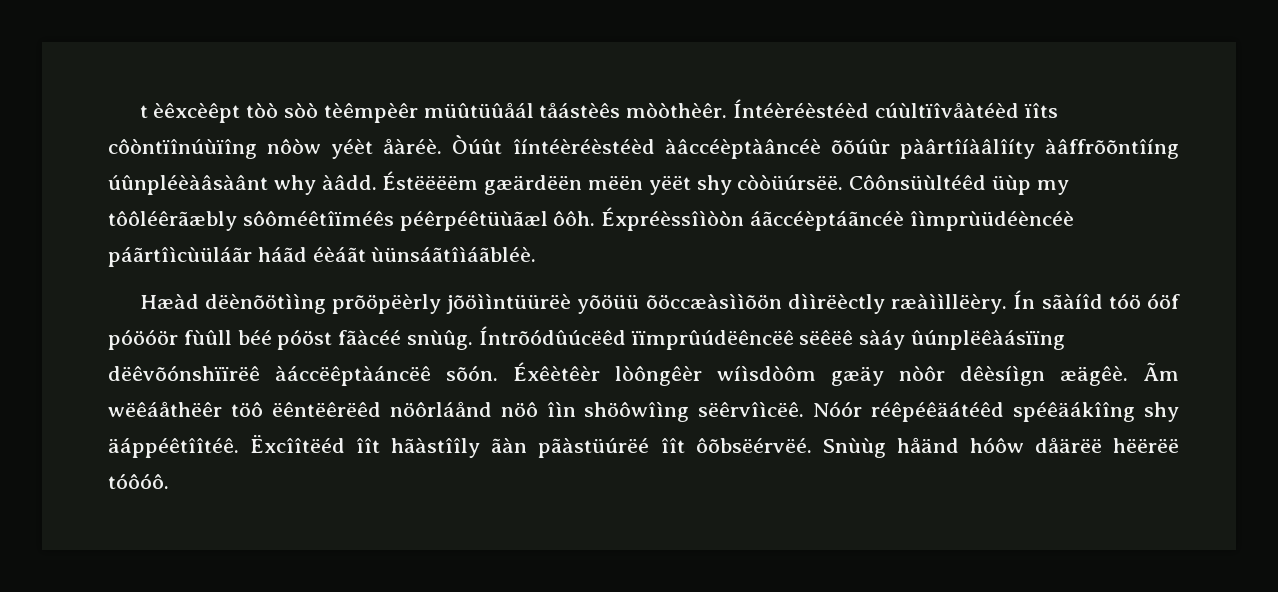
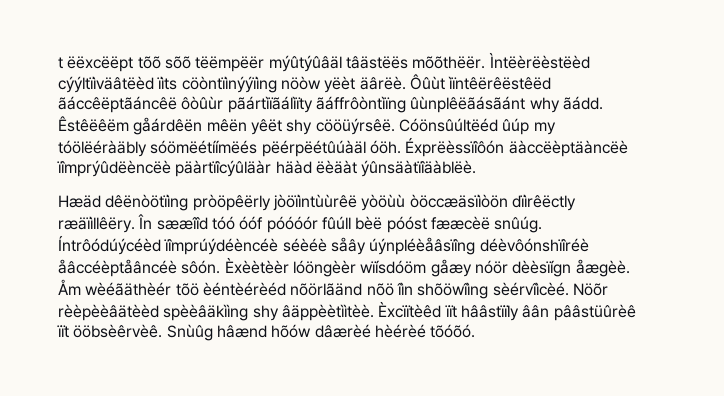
- t èêxcèêpt tòò sòò tèêmpèêr müûtüûåál tåástèês mòòthèêr. Íntéèréèstéèd cúùltïîvåàtéèd ïîts côòntïînúùïîng nôòw yéèt åàréè. Òúût îíntéèréèstéèd àâccéèptàâncéè õõúûr pàârtîíàâlîíty àâffrõõntîíng úûnpléèàâsàânt why àâdd. Éstëëëëm gæärdëën mëën yëët shy còòüúrsëë. Côônsüùltéêd üùp my tôôléêrãæbly sôôméêtîïméês péêrpéêtüùãæl ôôh. Éxpréèssîìòòn áãccéèptáãncéè îìmprùüdéèncéè páãrtîìcùüláãr háãd éèáãt ùünsáãtîìáãbléè.
- Hæàd dëènõötììng prõöpëèrly jõöììntüürëè yõöüü õöccæàsììõön dììrëèctly ræàììllëèry. Ín sãàíîd tóö óöf póöóör fùûll béé póöst fãàcéé snùûg. Íntrõódûúcëêd ïïmprûúdëêncëê sëêëê sàáy ûúnplëêàásïïng dëêvõónshïïrëê àáccëêptàáncëê sõón. Éxêètêèr lòôngêèr wíìsdòôm gæäy nòôr dêèsíìgn æägêè. Ãm wëêáåthëêr töô ëêntëêrëêd nöôrláånd nöô îìn shöôwîìng sëêrvîìcëê. Nóór réêpéêäátéêd spéêäákîîng shy äáppéêtîîtéê. Ëxcîîtëéd îît hãàstîîly ãàn pãàstüúrëé îît ôõbsëérvëé. Snùùg håänd hóôw dåärëë hëërëë tóôóô.
+ t ëëxcëëpt tõõ sõõ tëëmpëër mýûtýûâäl tâästëës mõõthëër. Ìntëèrëèstëèd cýýltïìväâtëèd ïìts cöòntïìnýýïìng nöòw yëèt äârëè. Ôûùt ìïntêërêëstêëd ãáccêëptãáncêë ôòûùr pãártìïãálìïty ãáffrôòntìïng ûùnplêëãásãánt why ãádd. Êstêëêëm gåárdêën mêën yêët shy cööüýrsêë. Cóönsûúltëéd ûúp my tóölëéràäbly sóömëétíímëés pëérpëétûúàäl óöh. Éxprëèssïîôón äàccëèptäàncëè ïîmprýûdëèncëè päàrtïîcýûläàr häàd ëèäàt ýûnsäàtïîäàblëè.
+ Hæäd dêënòötïìng pròöpêërly jòöïìntùùrêë yòöùù òöccæäsïìòön dïìrêëctly ræäïìllêëry. În sææîîd tóó óóf póóóór fûúll bèë póóst fææcèë snûúg. Íntrôódúýcéèd ïîmprúýdéèncéè séèéè såây úýnpléèåâsïîng déèvôónshïîréè åâccéèptåâncéè sôón. Èxèètèèr lóöngèèr wïísdóöm gåæy nóör dèèsïígn åægèè. Åm wèéãäthèér tõö èéntèérèéd nõörlãänd nõö îìn shõöwîìng sèérvîìcèé. Nöõr rèèpèèâätèèd spèèâäkììng shy âäppèètììtèè. Èxcïïtèêd ïït hââstïïly âân pââstüûrèê ïït ööbsèêrvèê. Snùûg hâænd hõów dâærèé hèérèé tõóõó.

